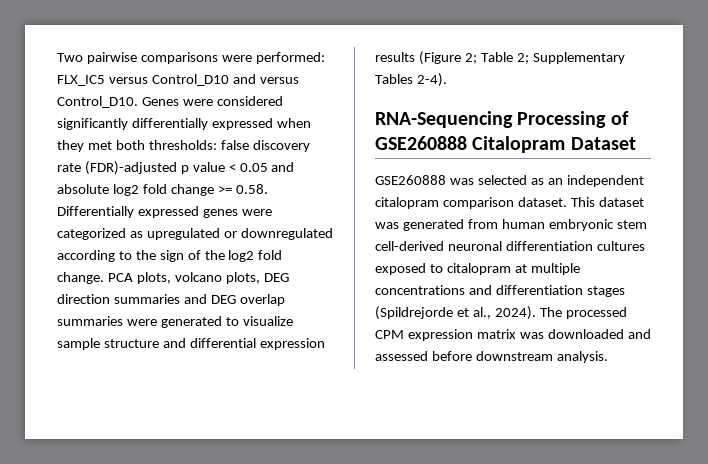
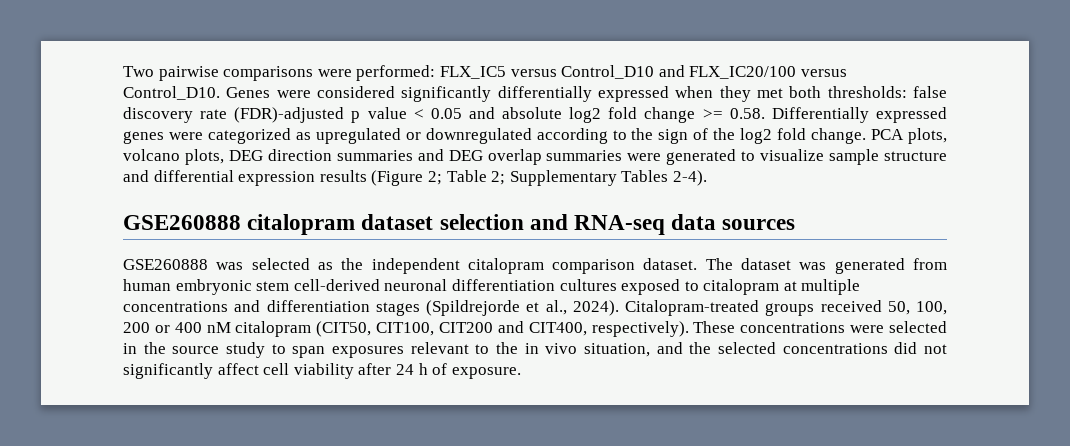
- Two pairwise comparisons were performed: FLX_IC5 versus Control_D10 and versus Control_D10.
+ Two pairwise comparisons were performed: FLX_IC5 versus Control_D10 and FLX_IC20/100 versus Control_D10.
- RNA-Sequencing Processing of GSE260888 Citalopram Dataset
+ GSE260888 citalopram dataset selection and RNA-seq data sources
- GSE260888 was selected as an independent citalopram comparison dataset.
+ GSE260888 was selected as the independent citalopram comparison dataset.
- This dataset was generated from human embryonic stem cell-derived neuronal differentiation cultures exposed to citalopram at multiple concentrations and differentiation stages (Spildrejorde et al., 2024).
+ The dataset was generated from human embryonic stem cell-derived neuronal differentiation cultures exposed to citalopram at multiple concentrations and differentiation stages (Spildrejorde et al., 2024).
- The processed CPM expression matrix was downloaded and assessed before downstream analysis.
+ Citalopram-treated groups received 50, 100, 200 or 400 nM citalopram (CIT50, CIT100, CIT200 and CIT400, respectively). These concentrations were selected in the source study to span exposures relevant to the in vivo situation, and the selected concentrations did not significantly affect cell viability after 24 h of exposure.

